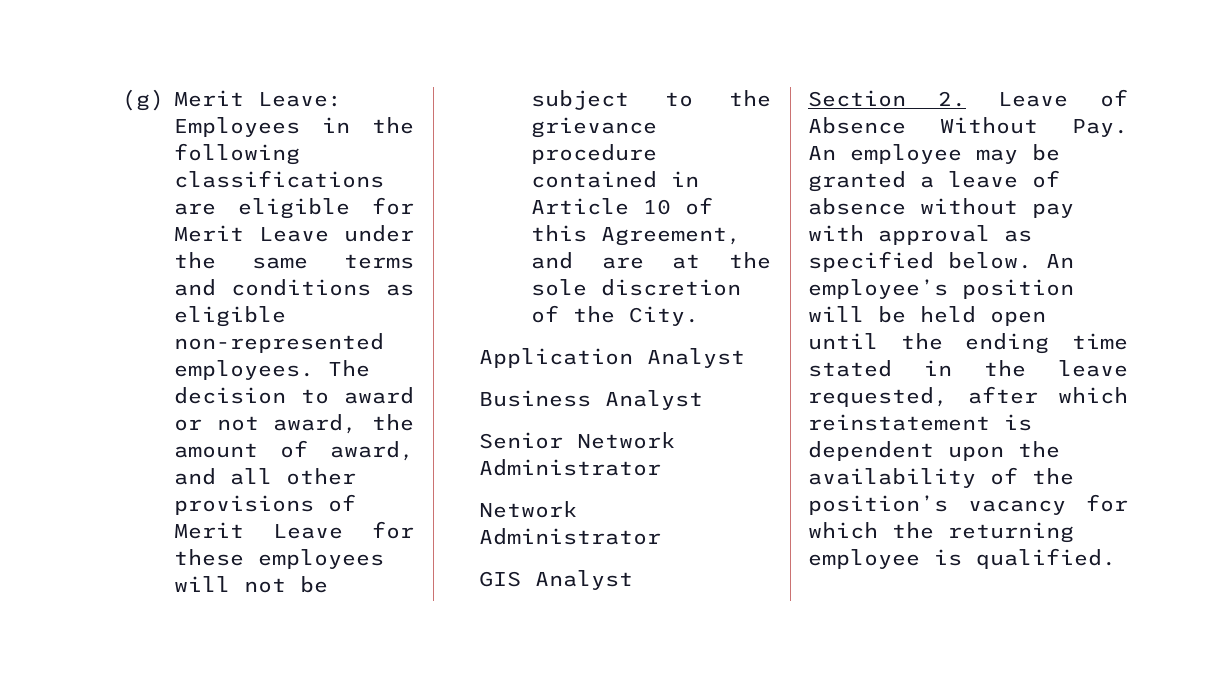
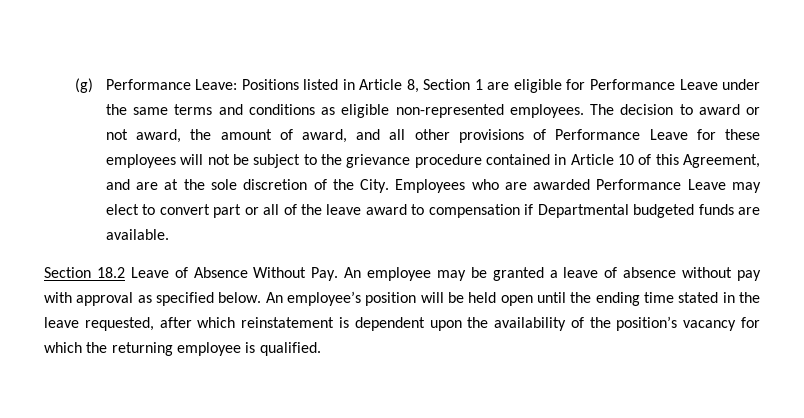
- (g) Merit Leave: Employees in the following classifications are eligible for Merit Leave under the same terms and conditions as eligible non-represented employees.
+ (g) Performance Leave: Positions listed in Article 8, Section 1 are eligible for Performance Leave under the same terms and conditions as eligible non-represented employees.
- The decision to award or not award, the amount of award, and all other provisions of Merit Leave for these employees will not be subject to the grievance procedure contained in Article 10 of this Agreement, and are at the sole discretion of the City.
- Application Analyst
- Business Analyst
- Senior Network Administrator
- Network Administrator
- GIS Analyst
- Section 2. Leave of Absence Without Pay. An employee may be granted a leave of absence without pay with approval as specified below.
+ The decision to award or not award, the amount of award, and all other provisions of Performance Leave for these employees will not be subject to the grievance procedure contained in Article 10 of this Agreement, and are at the sole discretion of the City. Employees who are awarded Performance Leave may elect to convert part or all of the leave award to compensation if Departmental budgeted funds are available.
+ Section 18.2 Leave of Absence Without Pay. An employee may be granted a leave of absence without pay with approval as specified below.

